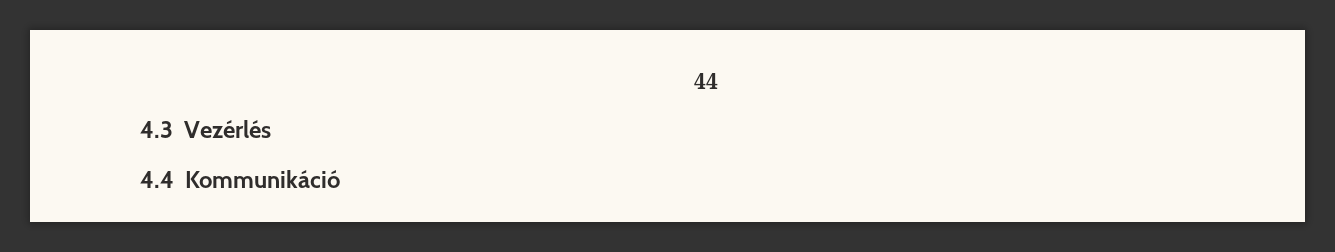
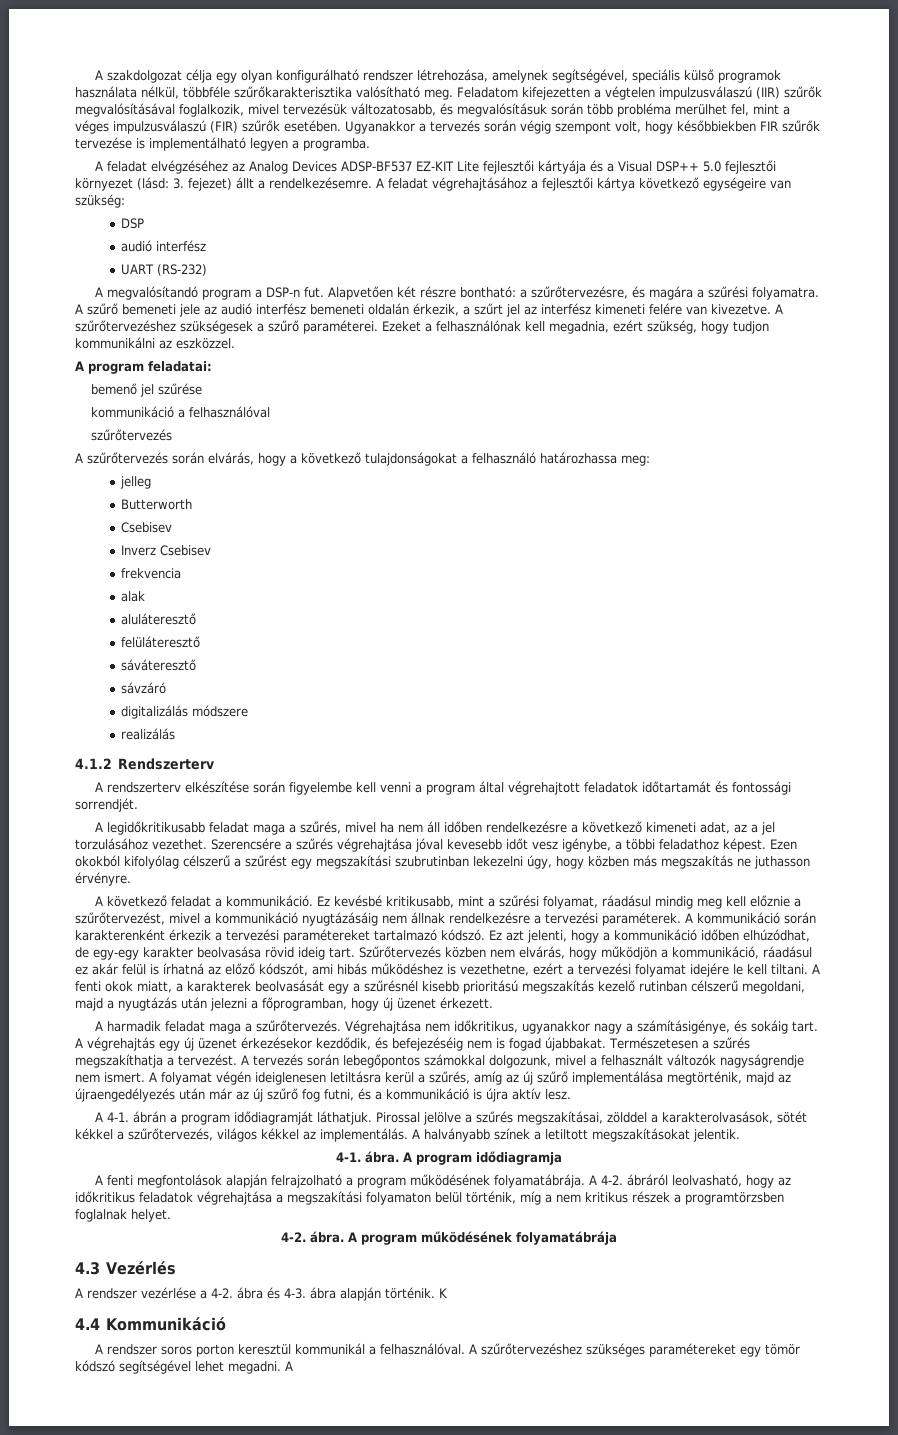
- 44
+ A szakdolgozat célja egy olyan konfigurálható rendszer létrehozása, amelynek segítségével, speciális külső programok használata nélkül, többféle szűrőkarakterisztika valósítható meg. Feladatom kifejezetten a végtelen impulzusválaszú (IIR) szűrők megvalósításával foglalkozik, mivel tervezésük változatosabb, és megvalósításuk során több probléma merülhet fel, mint a véges impulzusválaszú (FIR) szűrők esetében. Ugyanakkor a tervezés során végig szempont volt, hogy későbbiekben FIR szűrők tervezése is implementálható legyen a programba.
+ A feladat elvégzéséhez az Analog Devices ADSP-BF537 EZ-KIT Lite fejlesztői kártyája és a Visual DSP++ 5.0 fejlesztői környezet (lásd: 3. fejezet) állt a rendelkezésemre. A feladat végrehajtásához a fejlesztői kártya következő egységeire van szükség:
+ DSP
+ audió interfész
+ UART (RS-232)
+ A megvalósítandó program a DSP-n fut. Alapvetően két részre bontható: a szűrőtervezésre, és magára a szűrési folyamatra. A szűrő bemeneti jele az audió interfész bemeneti oldalán érkezik, a szűrt jel az interfész kimeneti felére van kivezetve. A szűrőtervezéshez szükségesek a szűrő paraméterei. Ezeket a felhasználónak kell megadnia, ezért szükség, hogy tudjon kommunikálni az eszközzel.
+ A program feladatai:
+ bemenő jel szűrése
+ kommunikáció a felhasználóval
+ szűrőtervezés
+ A szűrőtervezés során elvárás, hogy a következő tulajdonságokat a felhasználó határozhassa meg:
+ jelleg
+ Butterworth
+ Csebisev
+ Inverz Csebisev
+ frekvencia
+ alak
+ aluláteresztő
+ felüláteresztő
+ sáváteresztő
+ sávzáró
+ digitalizálás módszere
+ realizálás
+ 4.1.2 Rendszerterv
+ A rendszerterv elkészítése során figyelembe kell venni a program által végrehajtott feladatok időtartamát és fontossági sorrendjét.
+ A legidőkritikusabb feladat maga a szűrés, mivel ha nem áll időben rendelkezésre a következő kimeneti adat, az a jel torzulásához vezethet. Szerencsére a szűrés végrehajtása jóval kevesebb időt vesz igénybe, a többi feladathoz képest. Ezen okokból kifolyólag célszerű a szűrést egy megszakítási szubrutinban lekezelni úgy, hogy közben más megszakítás ne juthasson érvényre.
+ A következő feladat a kommunikáció. Ez kevésbé kritikusabb, mint a szűrési folyamat, ráadásul mindig meg kell előznie a szűrőtervezést, mivel a kommunikáció nyugtázásáig nem állnak rendelkezésre a tervezési paraméterek. A kommunikáció során karakterenként érkezik a tervezési paramétereket tartalmazó kódszó. Ez azt jelenti, hogy a kommunikáció időben elhúzódhat, de egy-egy karakter beolvasása rövid ideig tart. Szűrőtervezés közben nem elvárás, hogy működjön a kommunikáció, ráadásul ez akár felül is írhatná az előző kódszót, ami hibás működéshez is vezethetne, ezért a tervezési folyamat idejére le kell tiltani. A fenti okok miatt, a karakterek beolvasását egy a szűrésnél kisebb prioritású megszakítás kezelő rutinban célszerű megoldani, majd a nyugtázás után jelezni a főprogramban, hogy új üzenet érkezett.
+ A harmadik feladat maga a szűrőtervezés. Végrehajtása nem időkritikus, ugyanakkor nagy a számításigénye, és sokáig tart. A végrehajtás egy új üzenet érkezésekor kezdődik, és befejezéséig nem is fogad újabbakat. Természetesen a szűrés megszakíthatja a tervezést. A tervezés során lebegőpontos számokkal dolgozunk, mivel a felhasznált változók nagyságrendje nem ismert. A folyamat végén ideiglenesen letiltásra kerül a szűrés, amíg az új szűrő implementálása megtörténik, majd az újraengedélyezés után már az új szűrő fog futni, és a kommunikáció is újra aktív lesz.
+ A 4-1. ábrán a program idődiagramját láthatjuk. Pirossal jelölve a szűrés megszakításai, zölddel a karakterolvasások, sötét kékkel a szűrőtervezés, világos kékkel az implementálás. A halványabb színek a letiltott megszakításokat jelentik.
+ 4-1. ábra. A program idődiagramja
+ A fenti megfontolások alapján felrajzolható a program működésének folyamatábrája. A 4-2. ábráról leolvasható, hogy az időkritikus feladatok végrehajtása a megszakítási folyamaton belül történik, míg a nem kritikus részek a programtörzsben foglalnak helyet.
+ 4-2. ábra. A program működésének folyamatábrája
  4.3 Vezérlés
+ A rendszer vezérlése a 4-2. ábra és 4-3. ábra alapján történik. K
  4.4 Kommunikáció
+ A rendszer soros porton keresztül kommunikál a felhasználóval. A szűrőtervezéshez szükséges paramétereket egy tömör kódszó segítségével lehet megadni. A

